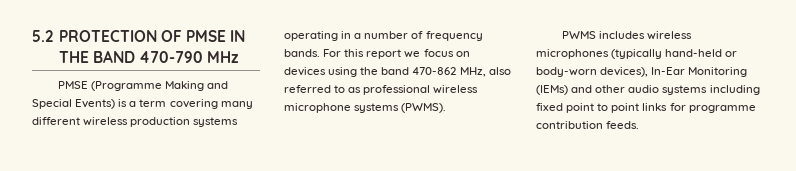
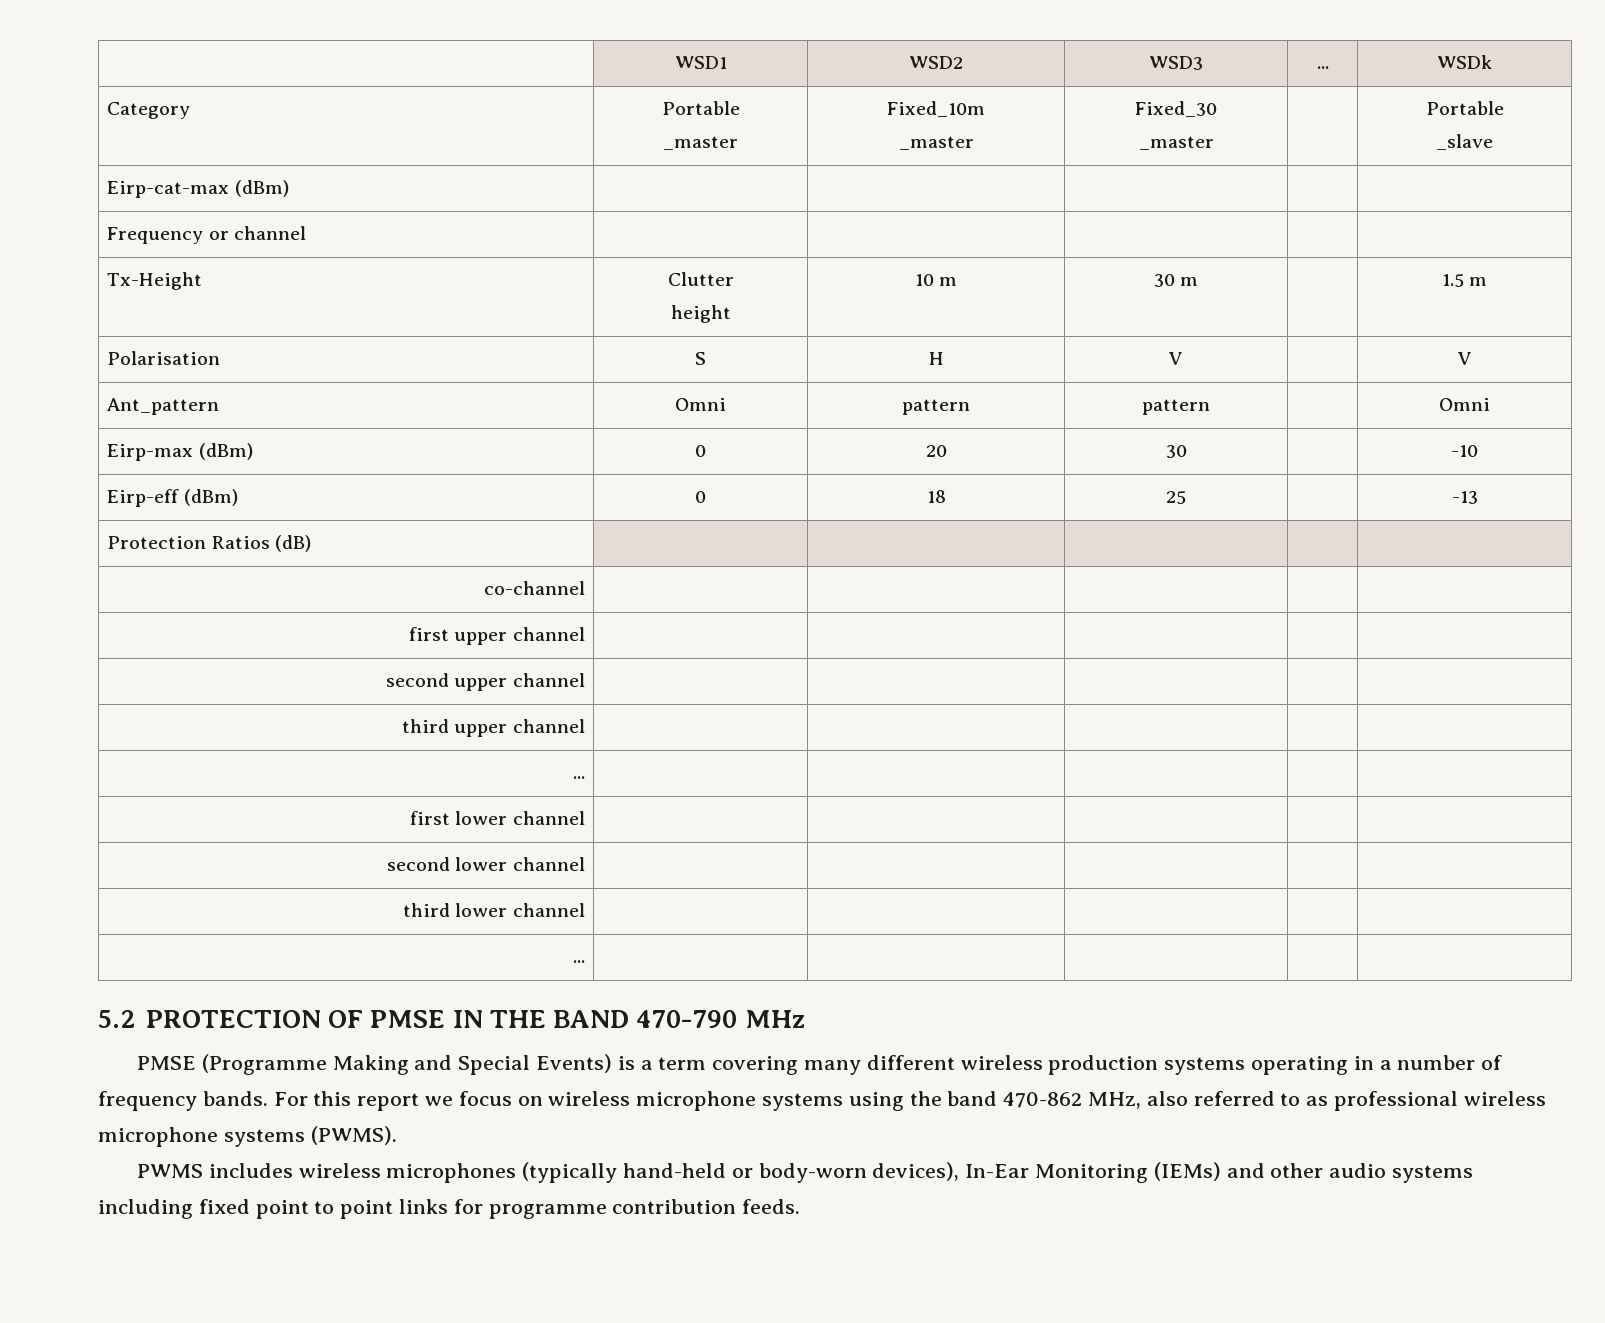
+ | WSD1 | WSD2 | WSD3 | ... | WSDk
+ Category | Portable
+ _master | Fixed_10m
+ _master | Fixed_30
+ _master | | Portable
+ _slave
+ Eirp-cat-max (dBm) | | | | |
+ Frequency or channel | | | | |
+ Tx-Height | Clutter
+ height | 10 m | 30 m | | 1.5 m
+ Polarisation | S | H | V | | V
+ Ant_pattern | Omni | pattern | pattern | | Omni
+ Eirp-max (dBm) | 0 | 20 | 30 | | -10
+ Eirp-eff (dBm) | 0 | 18 | 25 | | -13
+ Protection Ratios (dB) | | | | |
+ co-channel | | | | |
+ first upper channel | | | | |
+ second upper channel | | | | |
+ third upper channel | | | | |
+ ... | | | | |
+ first lower channel | | | | |
+ second lower channel | | | | |
+ third lower channel | | | | |
+ ... | | | | |
- For this report we focus on devices using the band 470-862 MHz, also referred to as professional wireless microphone systems (PWMS).
+ For this report we focus on wireless microphone systems using the band 470-862 MHz, also referred to as professional wireless microphone systems (PWMS).

